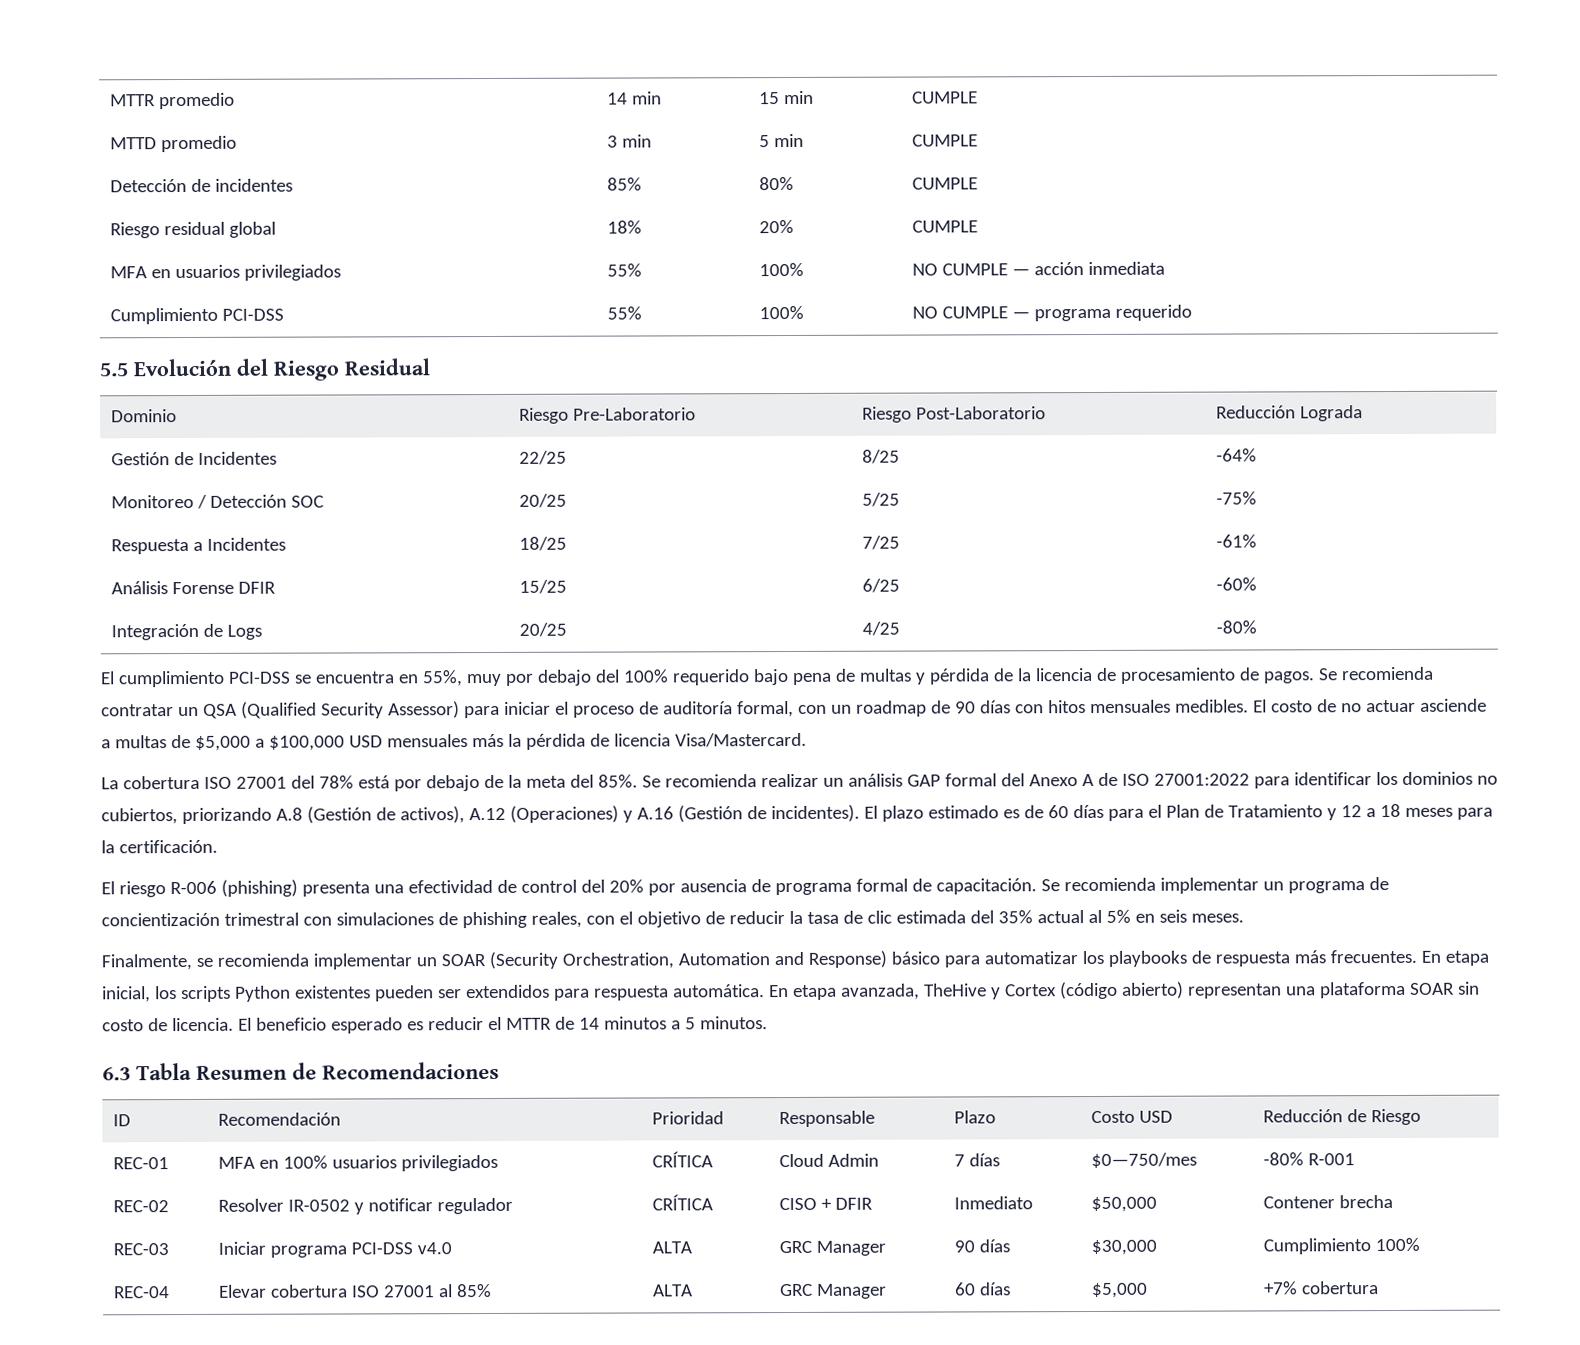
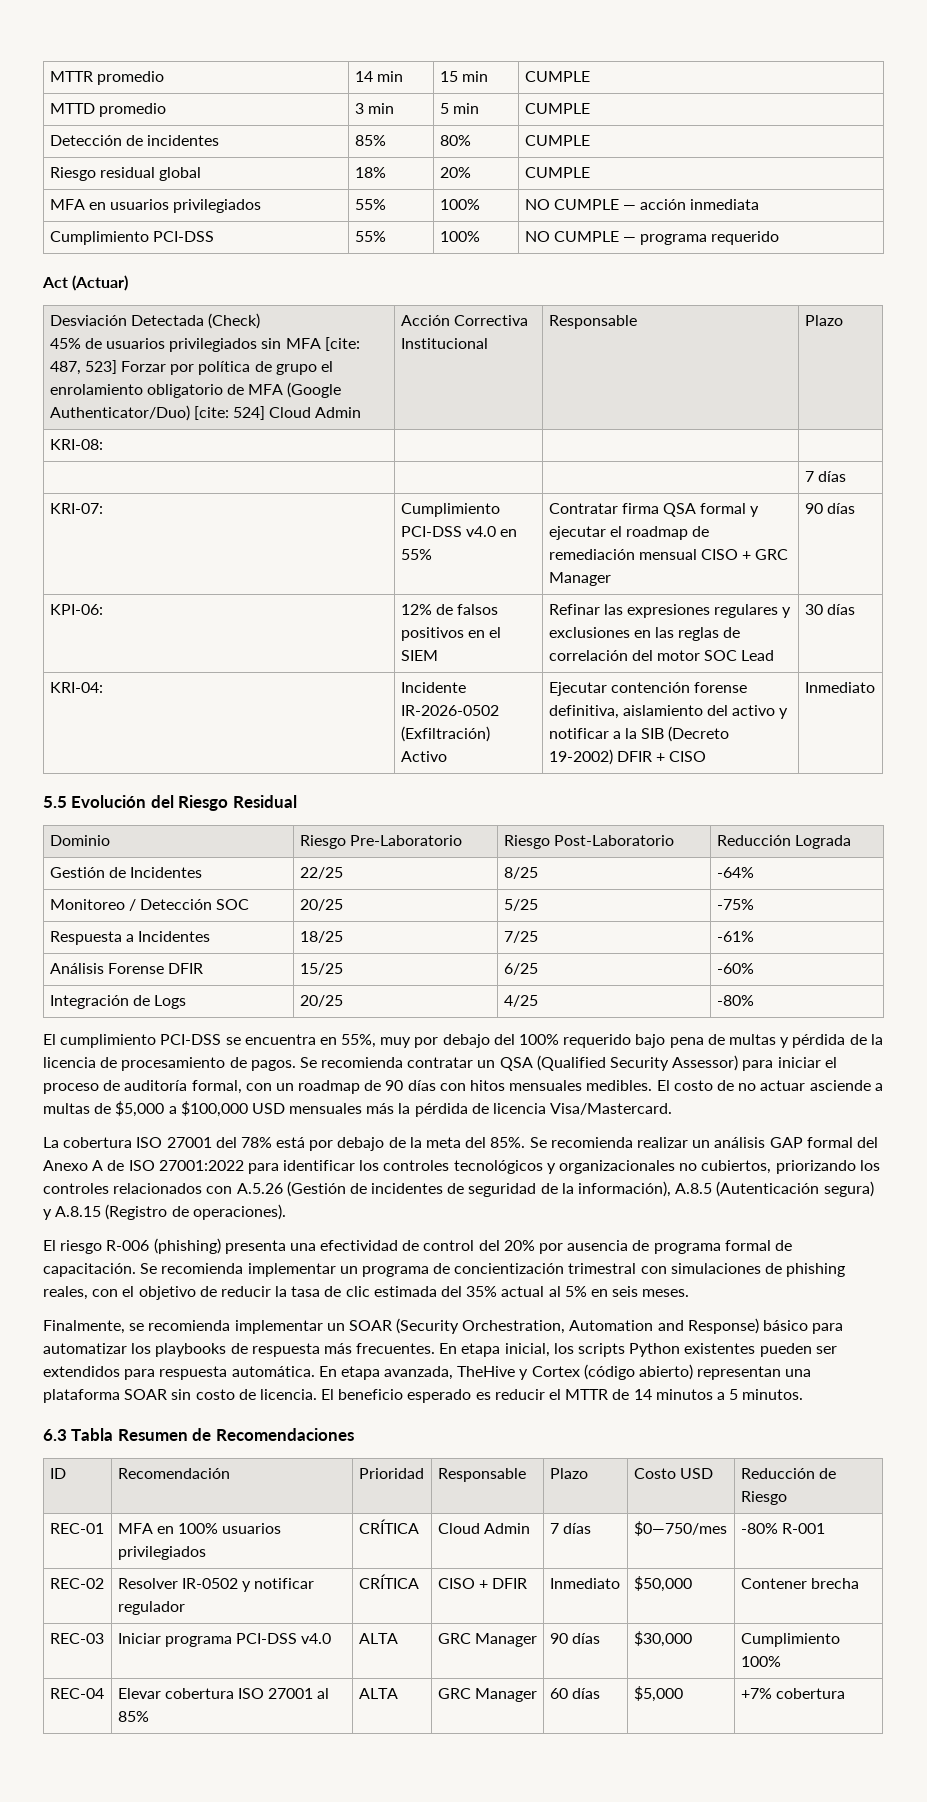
+ Act (Actuar)
+ Desviación Detectada (Check)
+ 45% de usuarios privilegiados sin MFA [cite: 487, 523] Forzar por política de grupo el enrolamiento obligatorio de MFA (Google Authenticator/Duo) [cite: 524] Cloud Admin | Acción Correctiva Institucional | Responsable | Plazo
+ KRI-08: | | |
+ | | | 7 días
+ KRI-07: | Cumplimiento PCI-DSS v4.0 en 55% | Contratar firma QSA formal y ejecutar el roadmap de remediación mensual CISO + GRC Manager | 90 días
+ KPI-06: | 12% de falsos positivos en el SIEM | Refinar las expresiones regulares y exclusiones en las reglas de correlación del motor SOC Lead | 30 días
+ KRI-04: | Incidente IR-2026-0502 (Exfiltración) Activo | Ejecutar contención forense definitiva, aislamiento del activo y notificar a la SIB (Decreto 19-2002) DFIR + CISO | Inmediato
- Se recomienda realizar un análisis GAP formal del Anexo A de ISO 27001:2022 para identificar los dominios no cubiertos, priorizando A.8 (Gestión de activos), A.12 (Operaciones) y A.16 (Gestión de incidentes). El plazo estimado es de 60 días para el Plan de Tratamiento y 12 a 18 meses para la certificación.
+ Se recomienda realizar un análisis GAP formal del Anexo A de ISO 27001:2022 para identificar los controles tecnológicos y organizacionales no cubiertos, priorizando los controles relacionados con A.5.26 (Gestión de incidentes de seguridad de la información), A.8.5 (Autenticación segura) y A.8.15 (Registro de operaciones).

